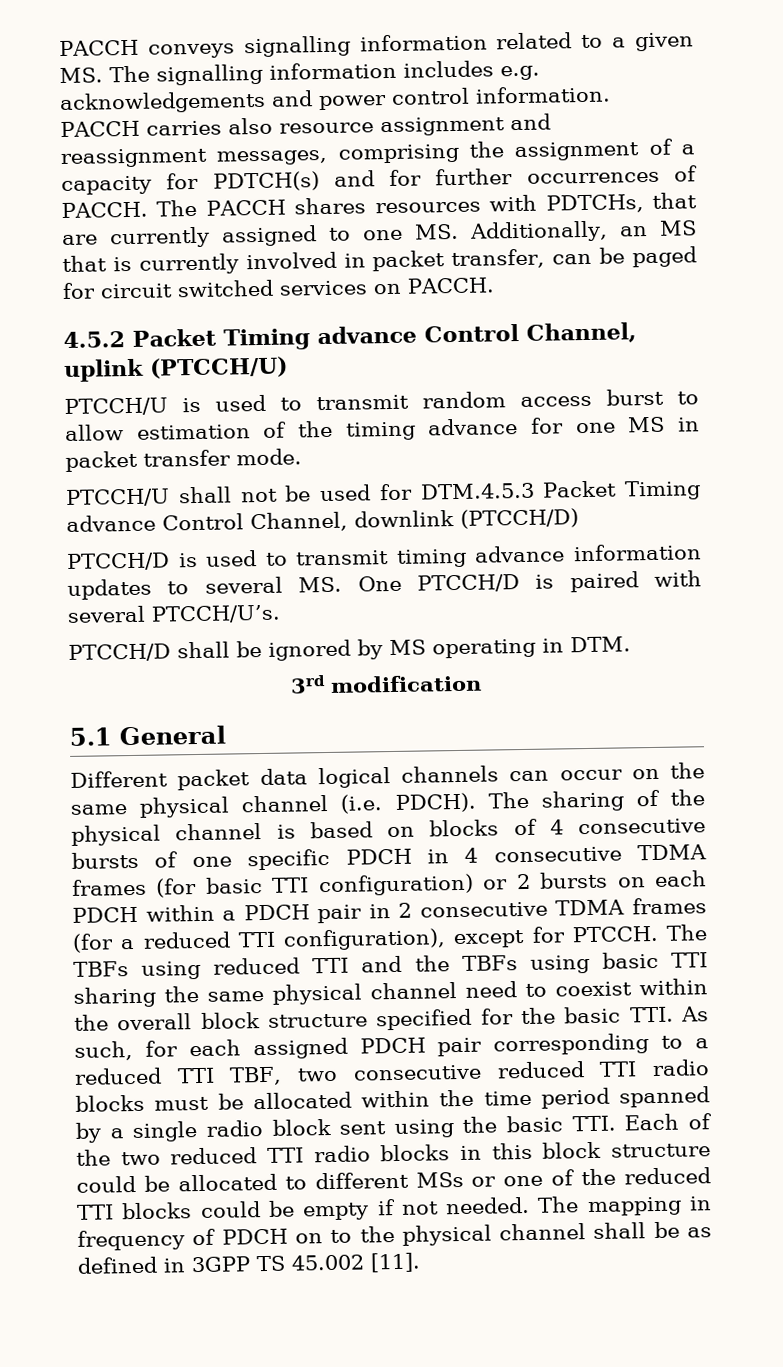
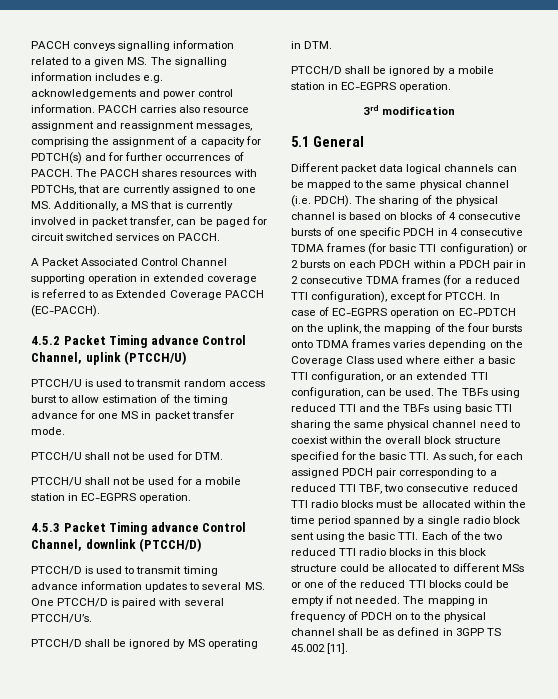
- The PACCH shares resources with PDTCHs, that are currently assigned to one MS. Additionally, an MS that is currently involved in packet transfer, can be paged for circuit switched services on PACCH.
+ The PACCH shares resources with PDTCHs, that are currently assigned to one MS. Additionally, a MS that is currently involved in packet transfer, can be paged for circuit switched services on PACCH.
+ A Packet Associated Control Channel supporting operation in extended coverage is referred to as Extended Coverage PACCH (EC-PACCH).
- PTCCH/U shall not be used for DTM.4.5.3 Packet Timing advance Control Channel, downlink (PTCCH/D)
+ PTCCH/U shall not be used for DTM.
+ PTCCH/U shall not be used for a mobile station in EC-EGPRS operation.
+ 4.5.3 Packet Timing advance Control Channel, downlink (PTCCH/D)
+ PTCCH/D shall be ignored by a mobile station in EC-EGPRS operation.
- Different packet data logical channels can occur on the same physical channel (i.e. PDCH).
+ Different packet data logical channels can be mapped to the same physical channel (i.e. PDCH).
+ In case of EC-EGPRS operation on EC-PDTCH on the uplink, the mapping of the four bursts onto TDMA frames varies depending on the Coverage Class used where either a basic TTI configuration, or an extended TTI configuration, can be used.

